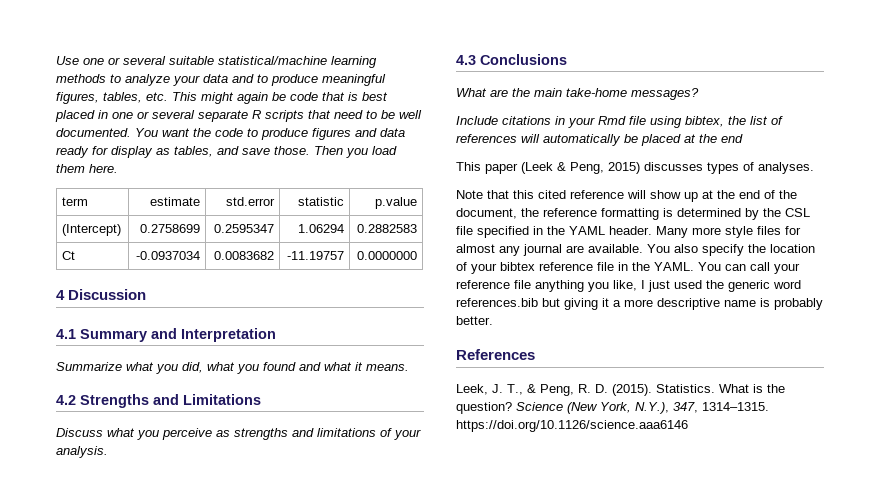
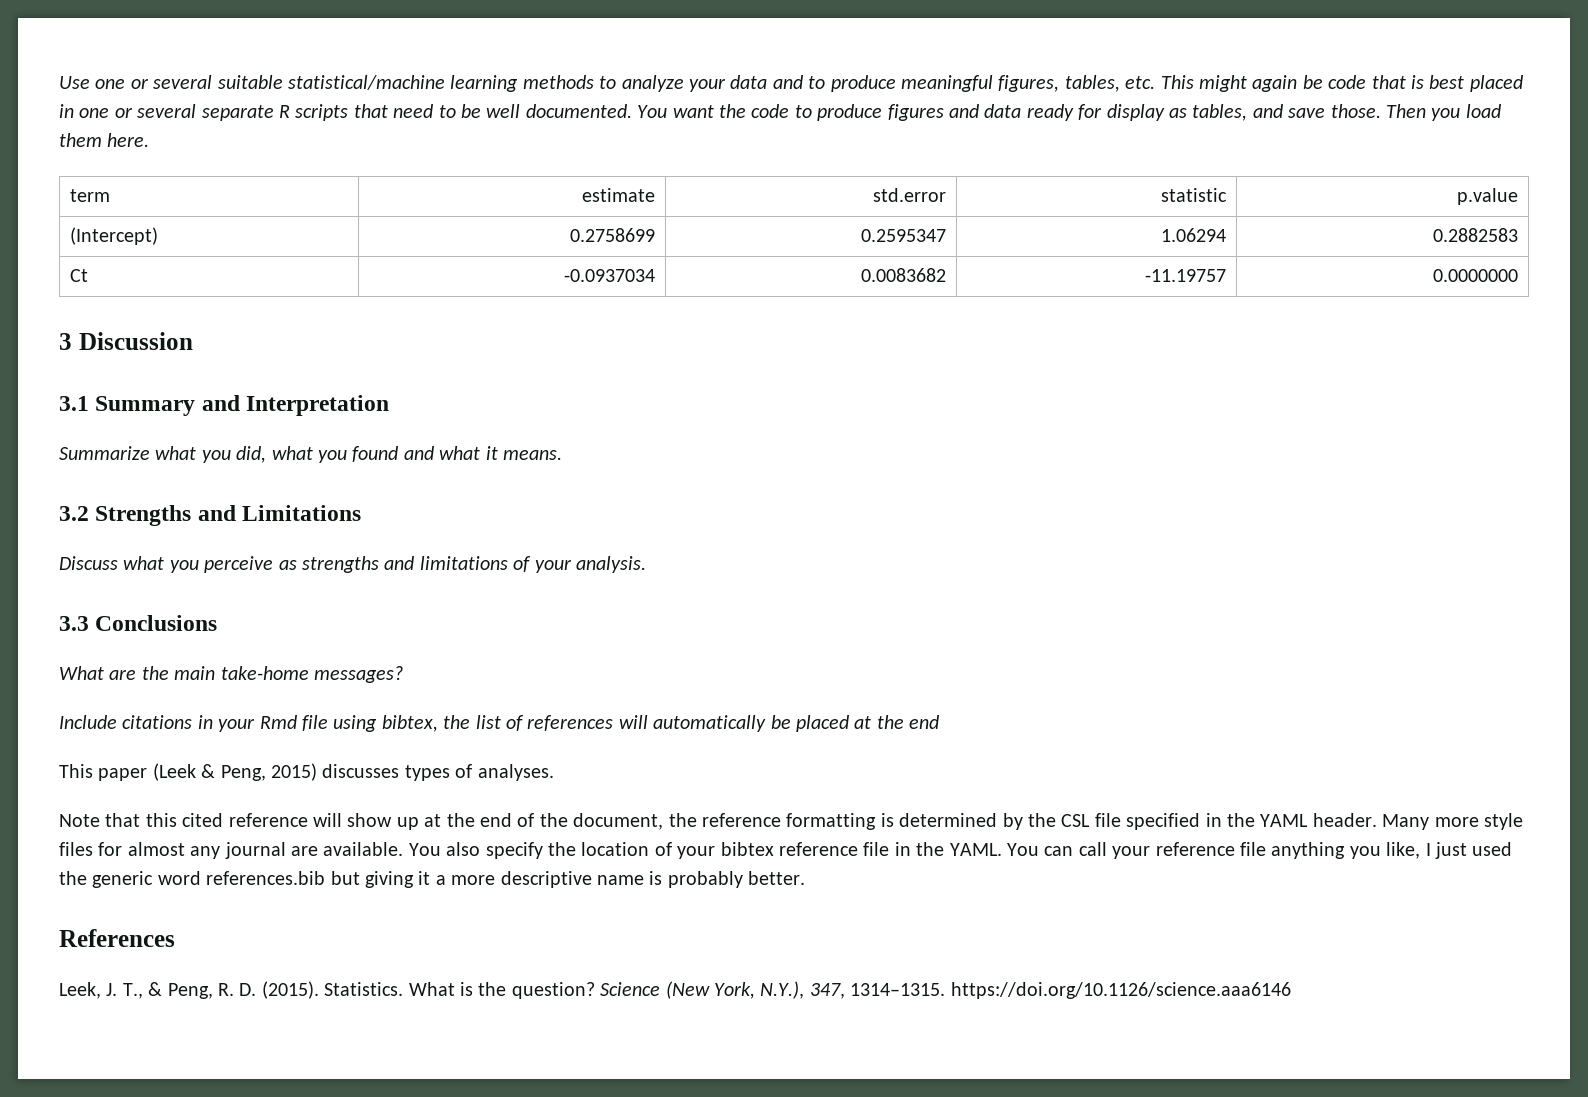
- 4 Discussion
+ 3 Discussion
- 4.1 Summary and Interpretation
+ 3.1 Summary and Interpretation
- 4.2 Strengths and Limitations
+ 3.2 Strengths and Limitations
- 4.3 Conclusions
+ 3.3 Conclusions

